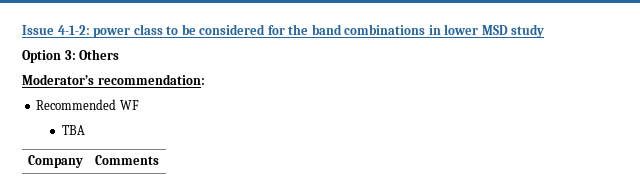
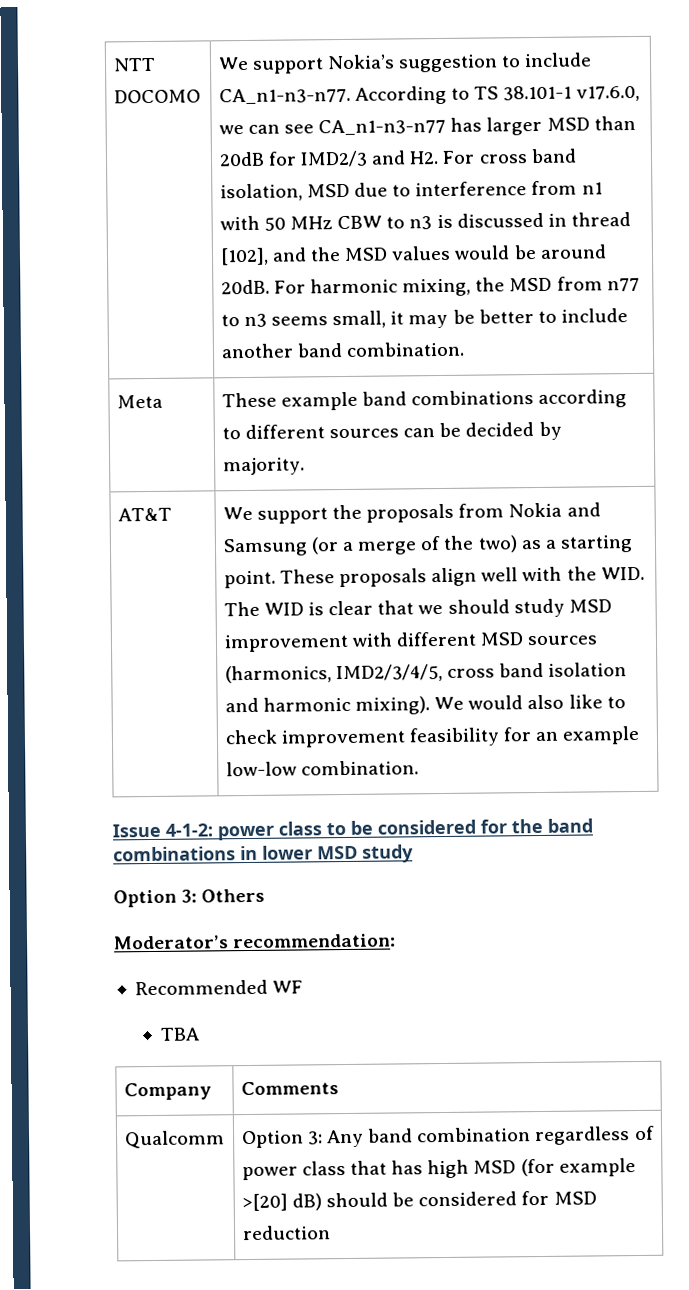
+ NTT DOCOMO | We support Nokia’s suggestion to include CA_n1-n3-n77. According to TS 38.101-1 v17.6.0, we can see CA_n1-n3-n77 has larger MSD than 20dB for IMD2/3 and H2. For cross band isolation, MSD due to interference from n1 with 50 MHz CBW to n3 is discussed in thread [102], and the MSD values would be around 20dB. For harmonic mixing, the MSD from n77 to n3 seems small, it may be better to include another band combination.
+ Meta | These example band combinations according to different sources can be decided by majority.
+ AT&T | We support the proposals from Nokia and Samsung (or a merge of the two) as a starting point. These proposals align well with the WID. The WID is clear that we should study MSD improvement with different MSD sources (harmonics, IMD2/3/4/5, cross band isolation and harmonic mixing). We would also like to check improvement feasibility for an example low-low combination.
+ Qualcomm | Option 3: Any band combination regardless of power class that has high MSD (for example >[20] dB) should be considered for MSD reduction

